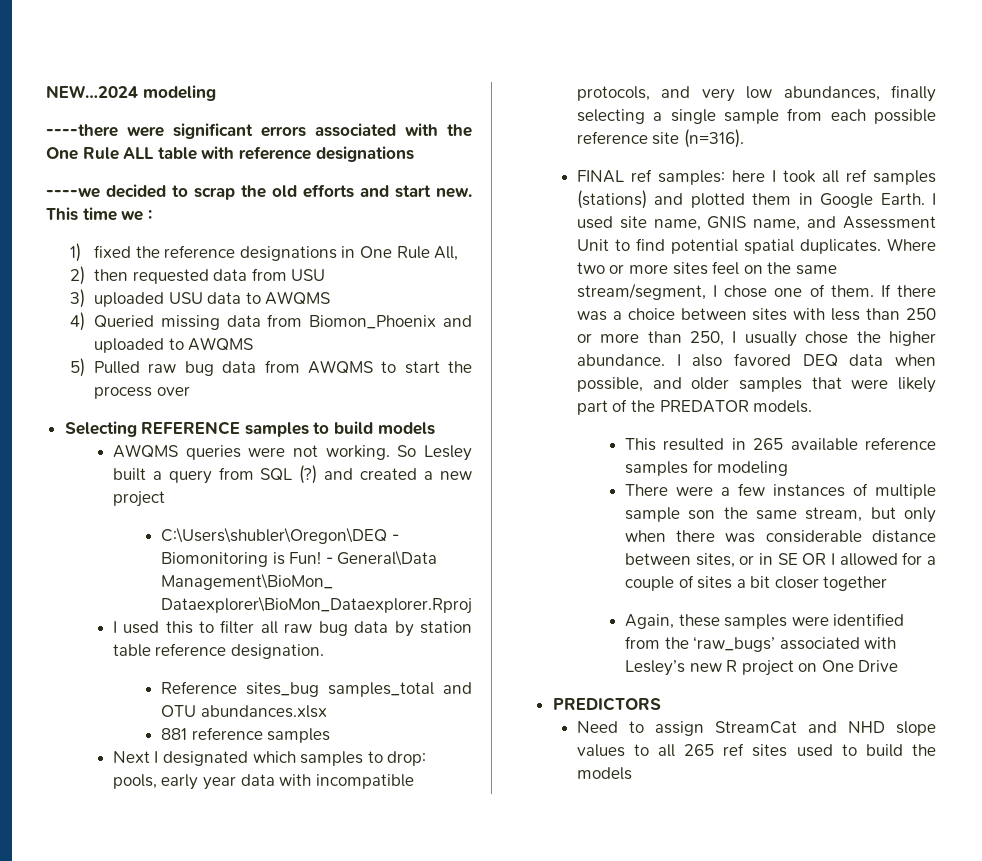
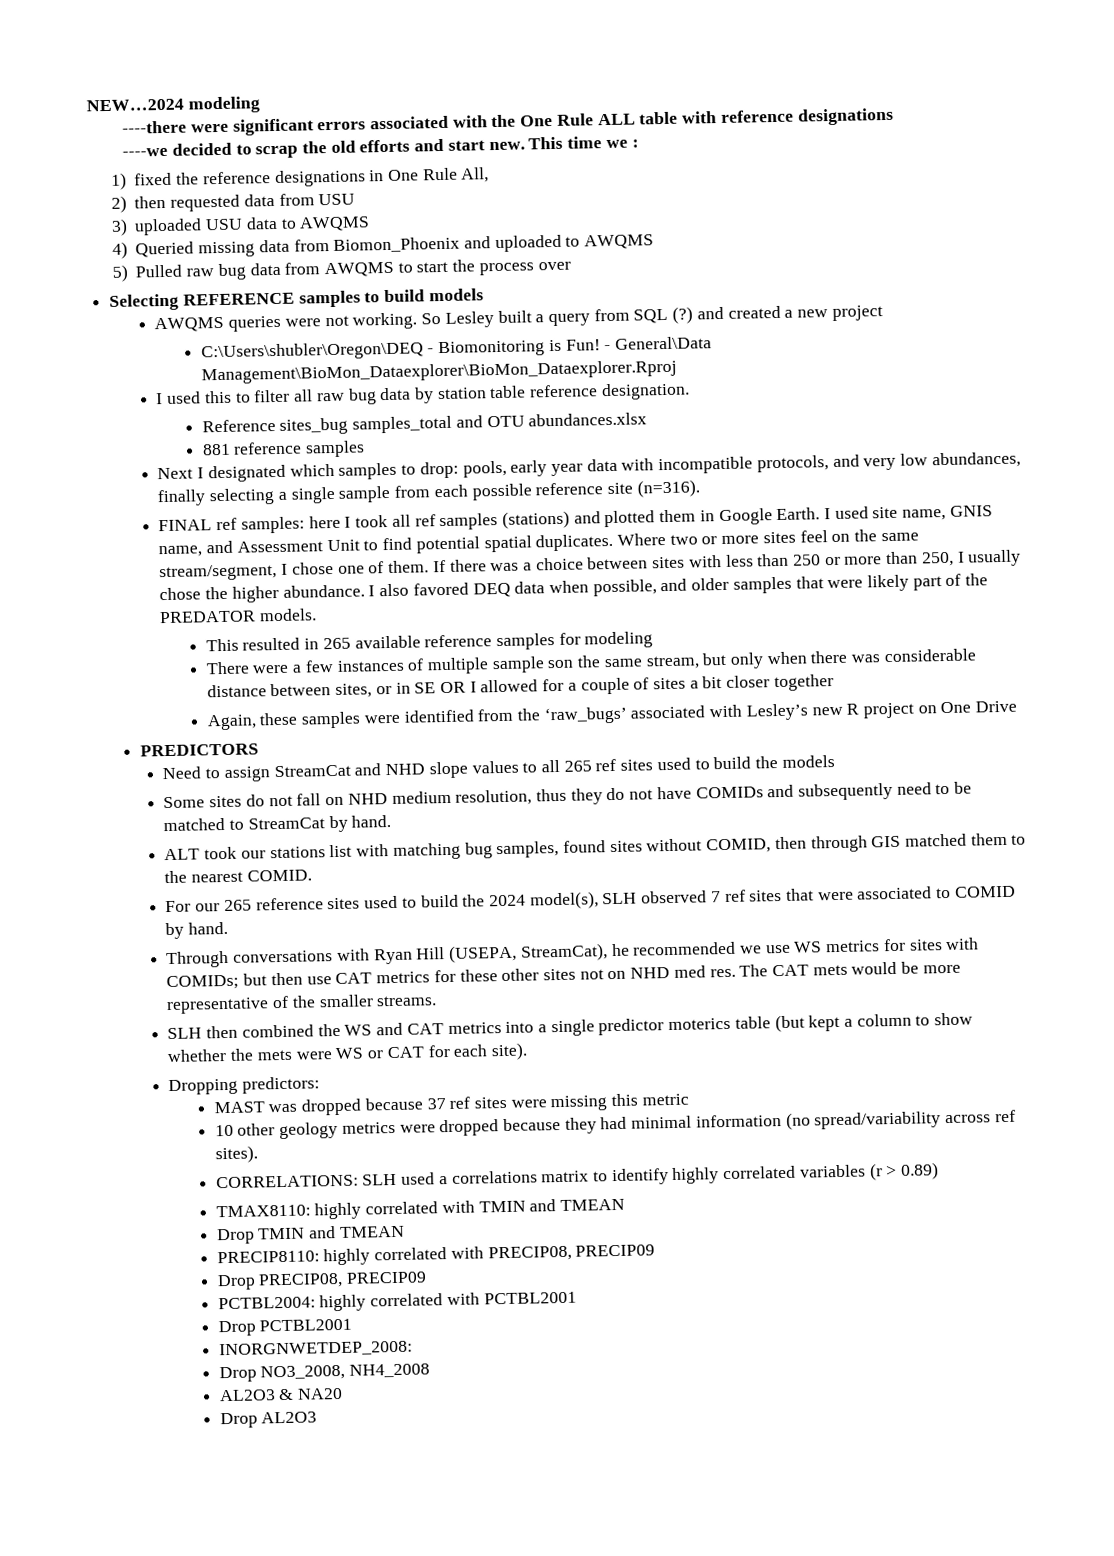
+ Some sites do not fall on NHD medium resolution, thus they do not have COMIDs and subsequently need to be matched to StreamCat by hand.
+ ALT took our stations list with matching bug samples, found sites without COMID, then through GIS matched them to the nearest COMID.
+ For our 265 reference sites used to build the 2024 model(s), SLH observed 7 ref sites that were associated to COMID by hand.
+ Through conversations with Ryan Hill (USEPA, StreamCat), he recommended we use WS metrics for sites with COMIDs; but then use CAT metrics for these other sites not on NHD med res. The CAT mets would be more representative of the smaller streams.
+ SLH then combined the WS and CAT metrics into a single predictor moterics table (but kept a column to show whether the mets were WS or CAT for each site).
+ Dropping predictors:
+ MAST was dropped because 37 ref sites were missing this metric
+ 10 other geology metrics were dropped because they had minimal information (no spread/variability across ref sites).
+ CORRELATIONS: SLH used a correlations matrix to identify highly correlated variables (r > 0.89)
+ TMAX8110: highly correlated with TMIN and TMEAN
+ Drop TMIN and TMEAN
+ PRECIP8110: highly correlated with PRECIP08, PRECIP09
+ Drop PRECIP08, PRECIP09
+ PCTBL2004: highly correlated with PCTBL2001
+ Drop PCTBL2001
+ INORGNWETDEP_2008:
+ Drop NO3_2008, NH4_2008
+ AL2O3 & NA20
+ Drop AL2O3

